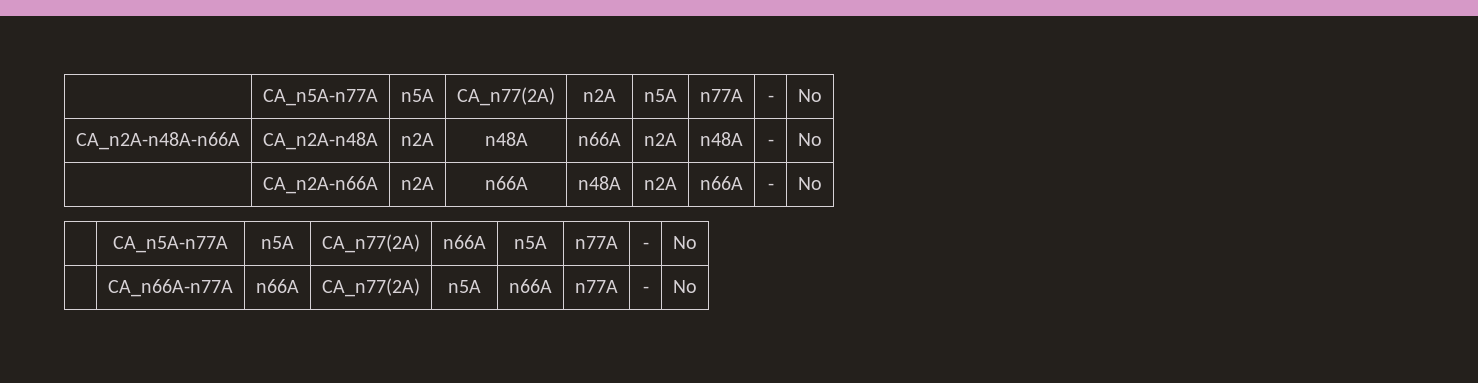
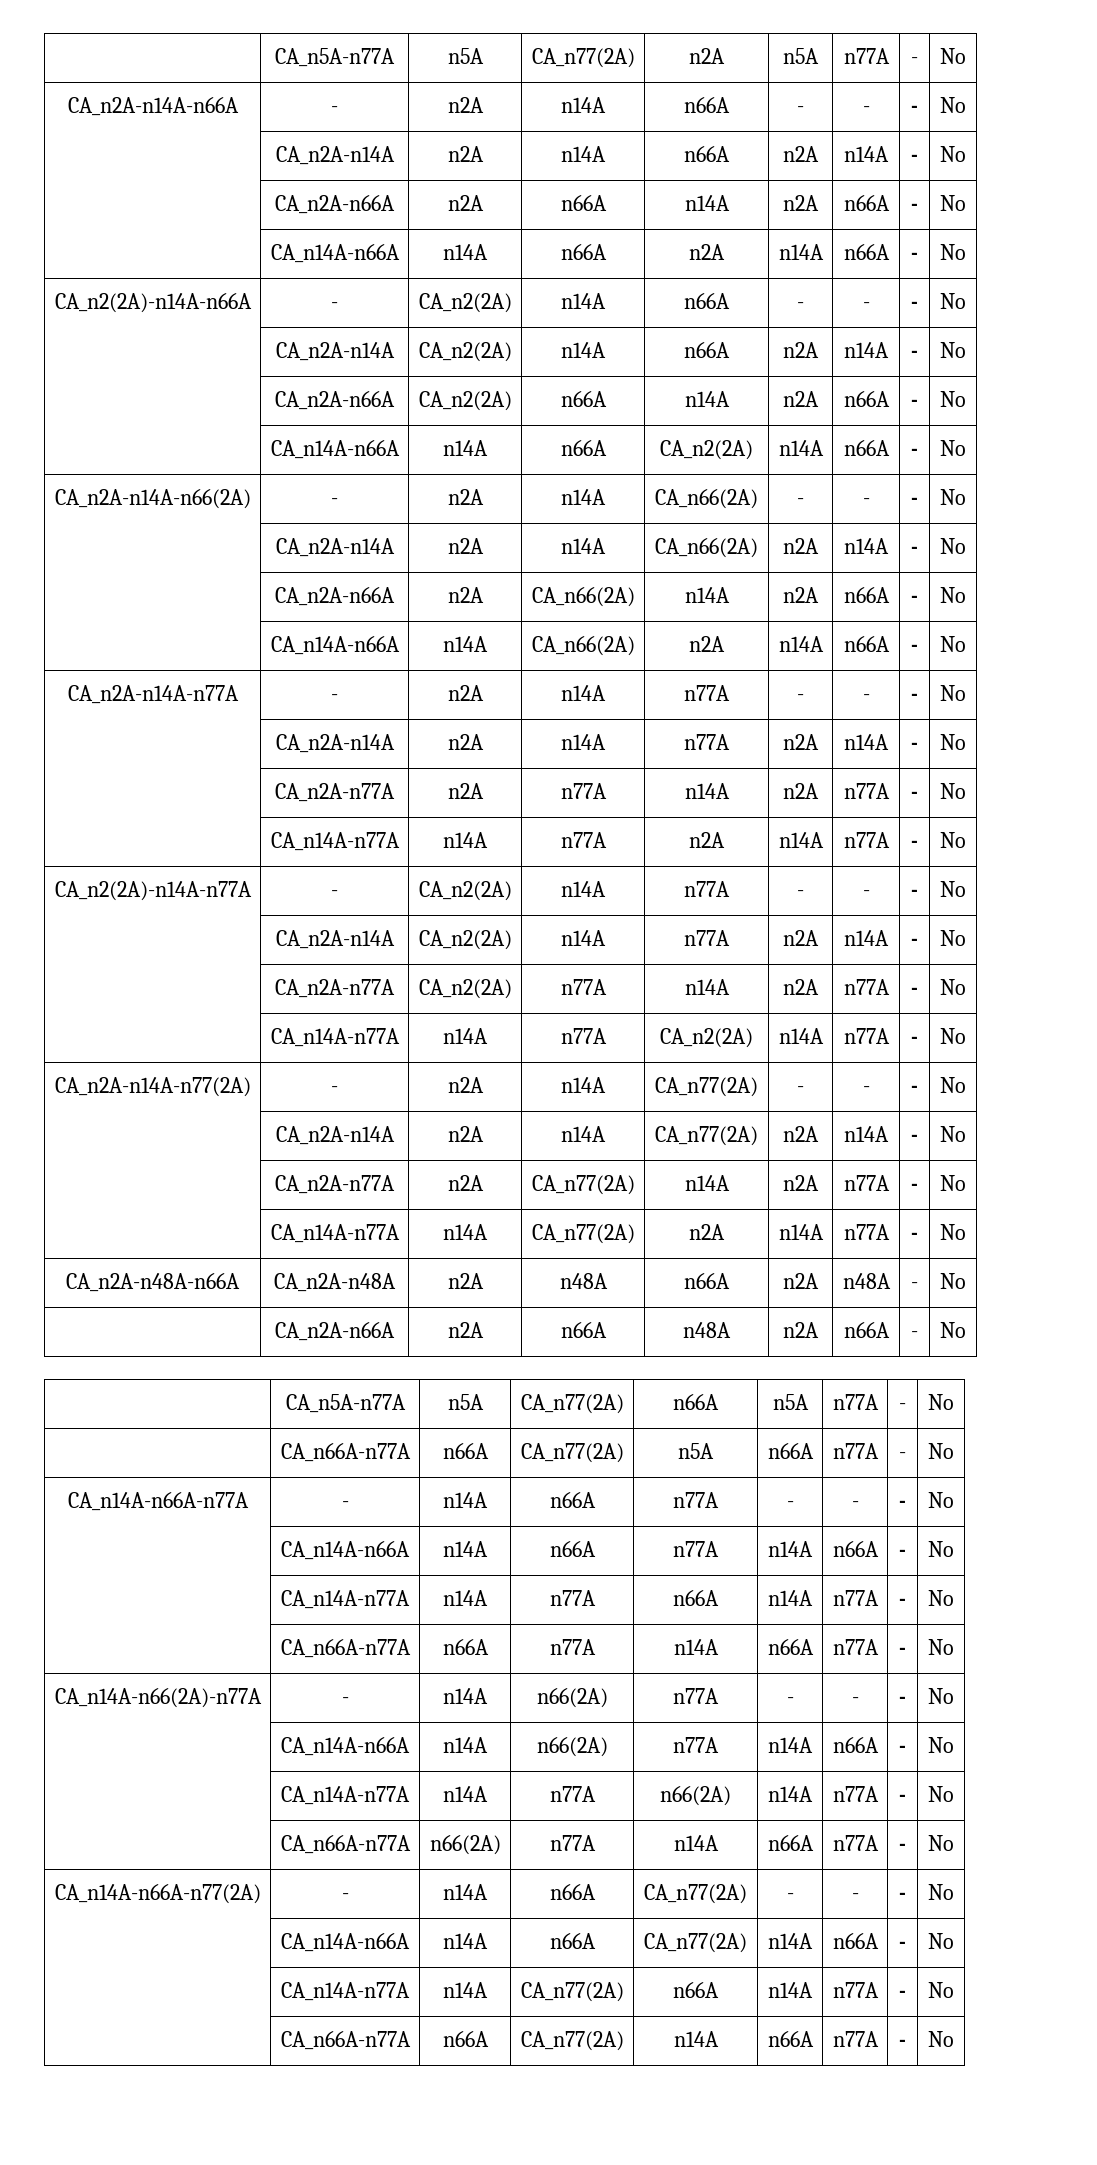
+ CA_n2A-n14A-n66A | - | n2A | n14A | n66A | - | - | - | No
+ | CA_n2A-n14A | n2A | n14A | n66A | n2A | n14A | - | No
+ | CA_n2A-n66A | n2A | n66A | n14A | n2A | n66A | - | No
+ | CA_n14A-n66A | n14A | n66A | n2A | n14A | n66A | - | No
+ CA_n2(2A)-n14A-n66A | - | CA_n2(2A) | n14A | n66A | - | - | - | No
+ | CA_n2A-n14A | CA_n2(2A) | n14A | n66A | n2A | n14A | - | No
+ | CA_n2A-n66A | CA_n2(2A) | n66A | n14A | n2A | n66A | - | No
+ | CA_n14A-n66A | n14A | n66A | CA_n2(2A) | n14A | n66A | - | No
+ CA_n2A-n14A-n66(2A) | - | n2A | n14A | CA_n66(2A) | - | - | - | No
+ | CA_n2A-n14A | n2A | n14A | CA_n66(2A) | n2A | n14A | - | No
+ | CA_n2A-n66A | n2A | CA_n66(2A) | n14A | n2A | n66A | - | No
+ | CA_n14A-n66A | n14A | CA_n66(2A) | n2A | n14A | n66A | - | No
+ CA_n2A-n14A-n77A | - | n2A | n14A | n77A | - | - | - | No
+ | CA_n2A-n14A | n2A | n14A | n77A | n2A | n14A | - | No
+ | CA_n2A-n77A | n2A | n77A | n14A | n2A | n77A | - | No
+ | CA_n14A-n77A | n14A | n77A | n2A | n14A | n77A | - | No
+ CA_n2(2A)-n14A-n77A | - | CA_n2(2A) | n14A | n77A | - | - | - | No
+ | CA_n2A-n14A | CA_n2(2A) | n14A | n77A | n2A | n14A | - | No
+ | CA_n2A-n77A | CA_n2(2A) | n77A | n14A | n2A | n77A | - | No
+ | CA_n14A-n77A | n14A | n77A | CA_n2(2A) | n14A | n77A | - | No
+ CA_n2A-n14A-n77(2A) | - | n2A | n14A | CA_n77(2A) | - | - | - | No
+ | CA_n2A-n14A | n2A | n14A | CA_n77(2A) | n2A | n14A | - | No
+ | CA_n2A-n77A | n2A | CA_n77(2A) | n14A | n2A | n77A | - | No
+ | CA_n14A-n77A | n14A | CA_n77(2A) | n2A | n14A | n77A | - | No
+ CA_n14A-n66A-n77A | - | n14A | n66A | n77A | - | - | - | No
+ | CA_n14A-n66A | n14A | n66A | n77A | n14A | n66A | - | No
+ | CA_n14A-n77A | n14A | n77A | n66A | n14A | n77A | - | No
+ | CA_n66A-n77A | n66A | n77A | n14A | n66A | n77A | - | No
+ CA_n14A-n66(2A)-n77A | - | n14A | n66(2A) | n77A | - | - | - | No
+ | CA_n14A-n66A | n14A | n66(2A) | n77A | n14A | n66A | - | No
+ | CA_n14A-n77A | n14A | n77A | n66(2A) | n14A | n77A | - | No
+ | CA_n66A-n77A | n66(2A) | n77A | n14A | n66A | n77A | - | No
+ CA_n14A-n66A-n77(2A) | - | n14A | n66A | CA_n77(2A) | - | - | - | No
+ | CA_n14A-n66A | n14A | n66A | CA_n77(2A) | n14A | n66A | - | No
+ | CA_n14A-n77A | n14A | CA_n77(2A) | n66A | n14A | n77A | - | No
+ | CA_n66A-n77A | n66A | CA_n77(2A) | n14A | n66A | n77A | - | No

